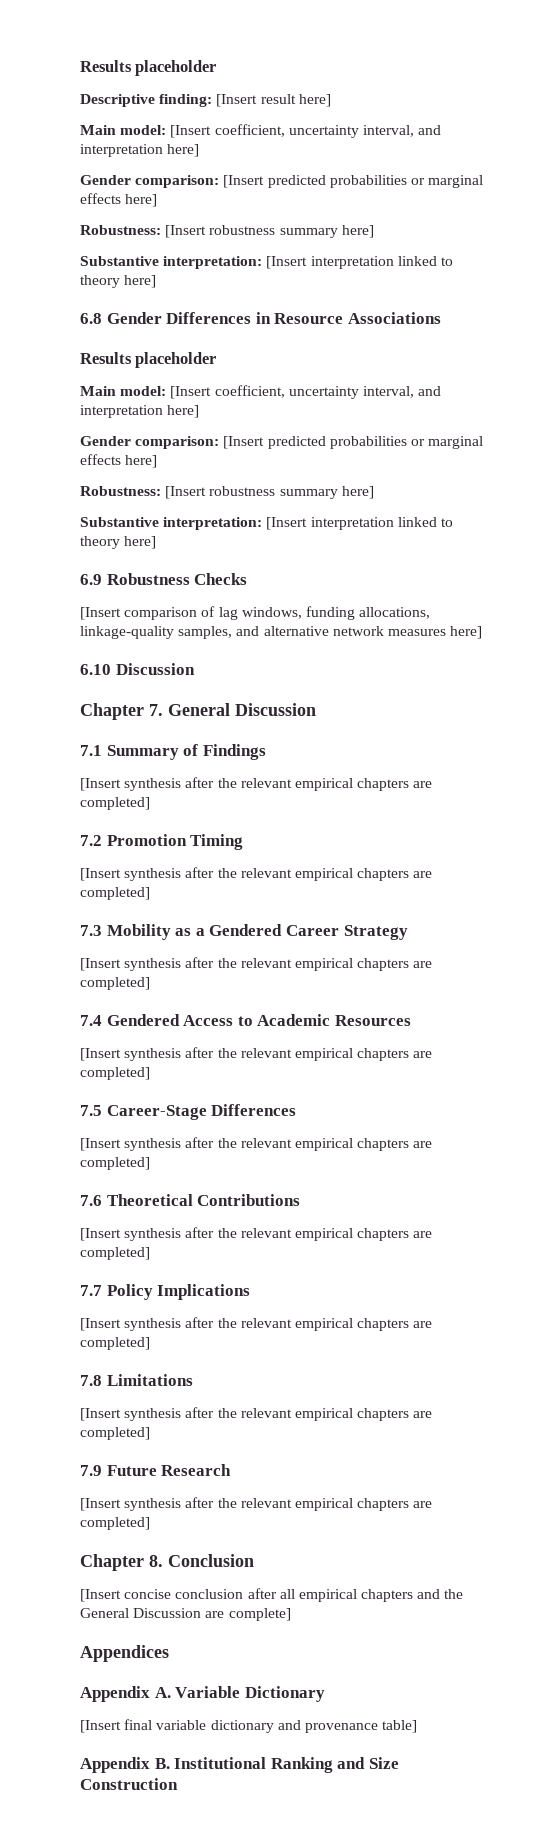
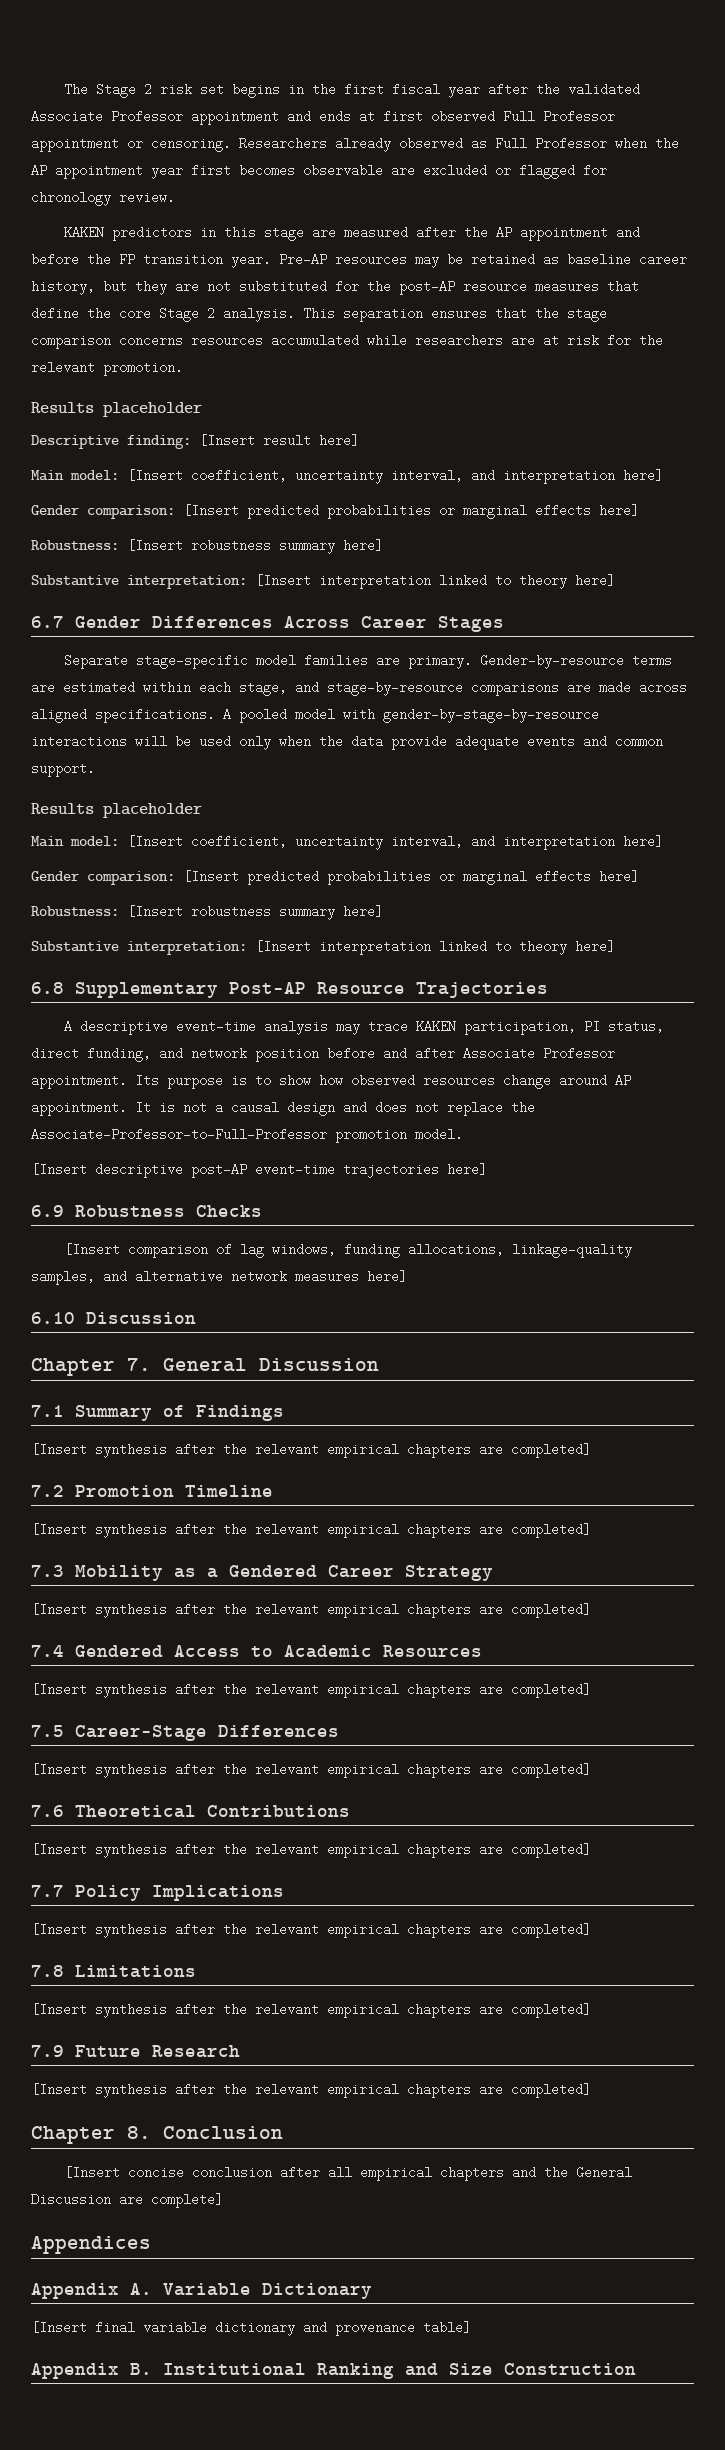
+ The Stage 2 risk set begins in the first fiscal year after the validated Associate Professor appointment and ends at first observed Full Professor appointment or censoring. Researchers already observed as Full Professor when the AP appointment year first becomes observable are excluded or flagged for chronology review.
+ KAKEN predictors in this stage are measured after the AP appointment and before the FP transition year. Pre-AP resources may be retained as baseline career history, but they are not substituted for the post-AP resource measures that define the core Stage 2 analysis. This separation ensures that the stage comparison concerns resources accumulated while researchers are at risk for the relevant promotion.
- 6.8 Gender Differences in Resource Associations
+ 6.7 Gender Differences Across Career Stages
+ Separate stage-specific model families are primary. Gender-by-resource terms are estimated within each stage, and stage-by-resource comparisons are made across aligned specifications. A pooled model with gender-by-stage-by-resource interactions will be used only when the data provide adequate events and common support.
+ 6.8 Supplementary Post-AP Resource Trajectories
+ A descriptive event-time analysis may trace KAKEN participation, PI status, direct funding, and network position before and after Associate Professor appointment. Its purpose is to show how observed resources change around AP appointment. It is not a causal design and does not replace the Associate-Professor-to-Full-Professor promotion model.
+ [Insert descriptive post-AP event-time trajectories here]
- 7.2 Promotion Timing
+ 7.2 Promotion Timeline

